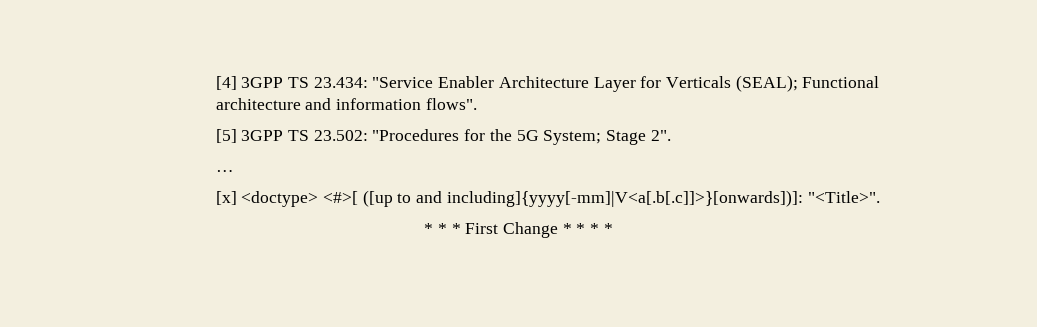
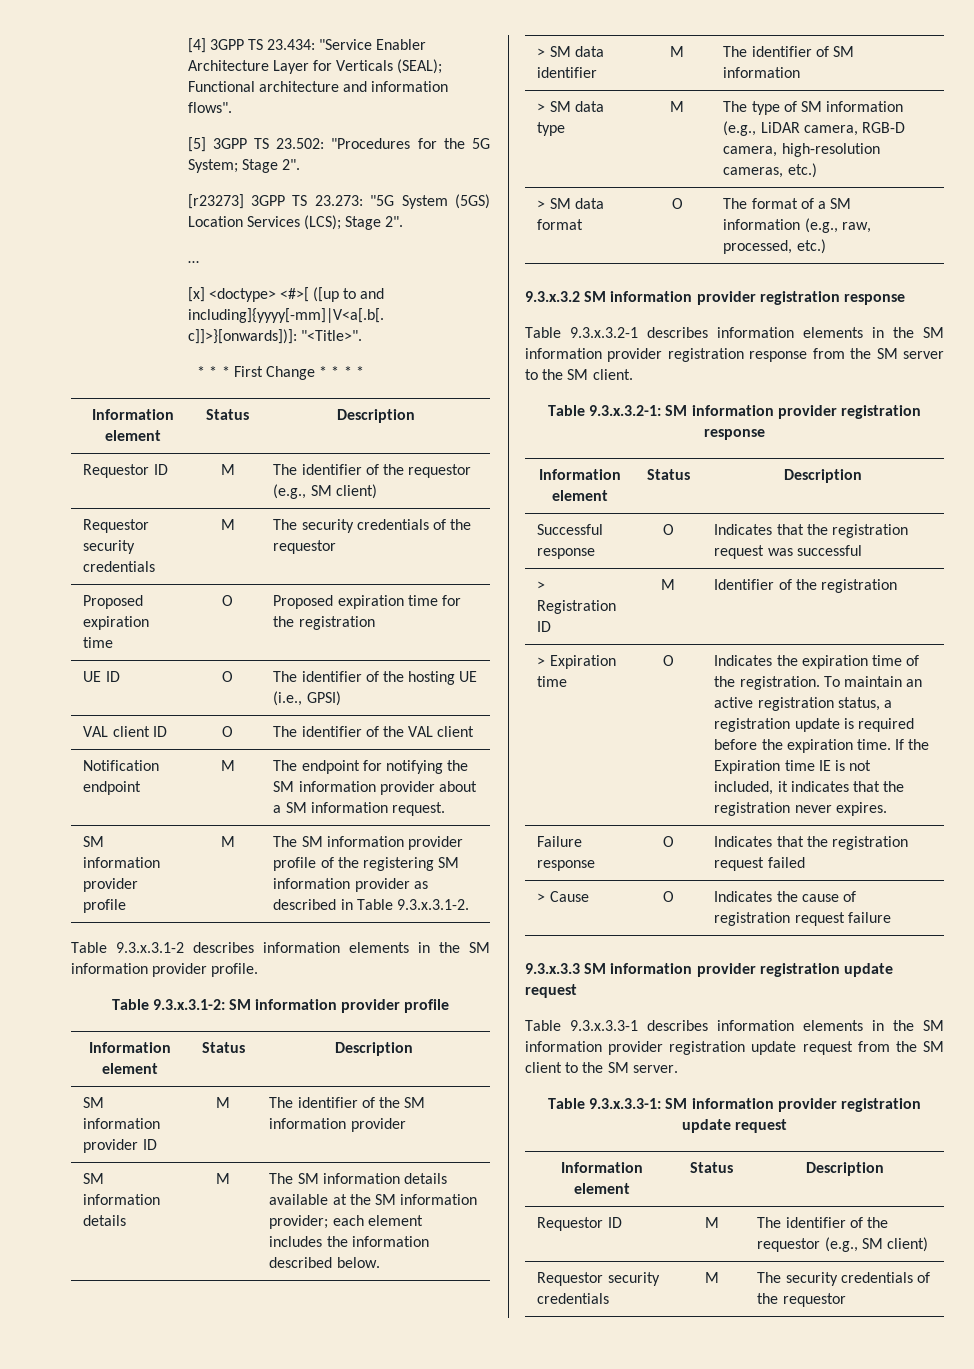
+ [r23273] 3GPP TS 23.273: "5G System (5GS) Location Services (LCS); Stage 2".
  * * * First Change * * * *
+ Information element | Status | Description
+ Requestor ID | M | The identifier of the requestor (e.g., SM client)
+ Requestor security credentials | M | The security credentials of the requestor
+ Proposed expiration time | O | Proposed expiration time for the registration
+ UE ID | O | The identifier of the hosting UE (i.e., GPSI)
+ VAL client ID | O | The identifier of the VAL client
+ Notification endpoint | M | The endpoint for notifying the SM information provider about a SM information request.
+ SM information provider profile | M | The SM information provider profile of the registering SM information provider as described in Table 9.3.x.3.1-2.
+ Table 9.3.x.3.1-2 describes information elements in the SM information provider profile.
+ Table 9.3.x.3.1-2: SM information provider profile
+ Information element | Status | Description
+ SM information provider ID | M | The identifier of the SM information provider
+ SM information details | M | The SM information details available at the SM information provider; each element includes the information described below.
+ > SM data identifier | M | The identifier of SM information
+ > SM data type | M | The type of SM information (e.g., LiDAR camera, RGB-D camera, high-resolution cameras, etc.)
+ > SM data format | O | The format of a SM information (e.g., raw, processed, etc.)
+ 9.3.x.3.2 SM information provider registration response
+ Table 9.3.x.3.2-1 describes information elements in the SM information provider registration response from the SM server to the SM client.
+ Table 9.3.x.3.2-1: SM information provider registration response
+ Information element | Status | Description
+ Successful response | O | Indicates that the registration request was successful
+ > Registration ID | M | Identifier of the registration
+ > Expiration time | O | Indicates the expiration time of the registration. To maintain an active registration status, a registration update is required before the expiration time. If the Expiration time IE is not included, it indicates that the registration never expires.
+ Failure response | O | Indicates that the registration request failed
+ > Cause | O | Indicates the cause of registration request failure
+ 9.3.x.3.3 SM information provider registration update request
+ Table 9.3.x.3.3-1 describes information elements in the SM information provider registration update request from the SM client to the SM server.
+ Table 9.3.x.3.3-1: SM information provider registration update request
+ Information element | Status | Description
+ Requestor ID | M | The identifier of the requestor (e.g., SM client)
+ Requestor security credentials | M | The security credentials of the requestor

